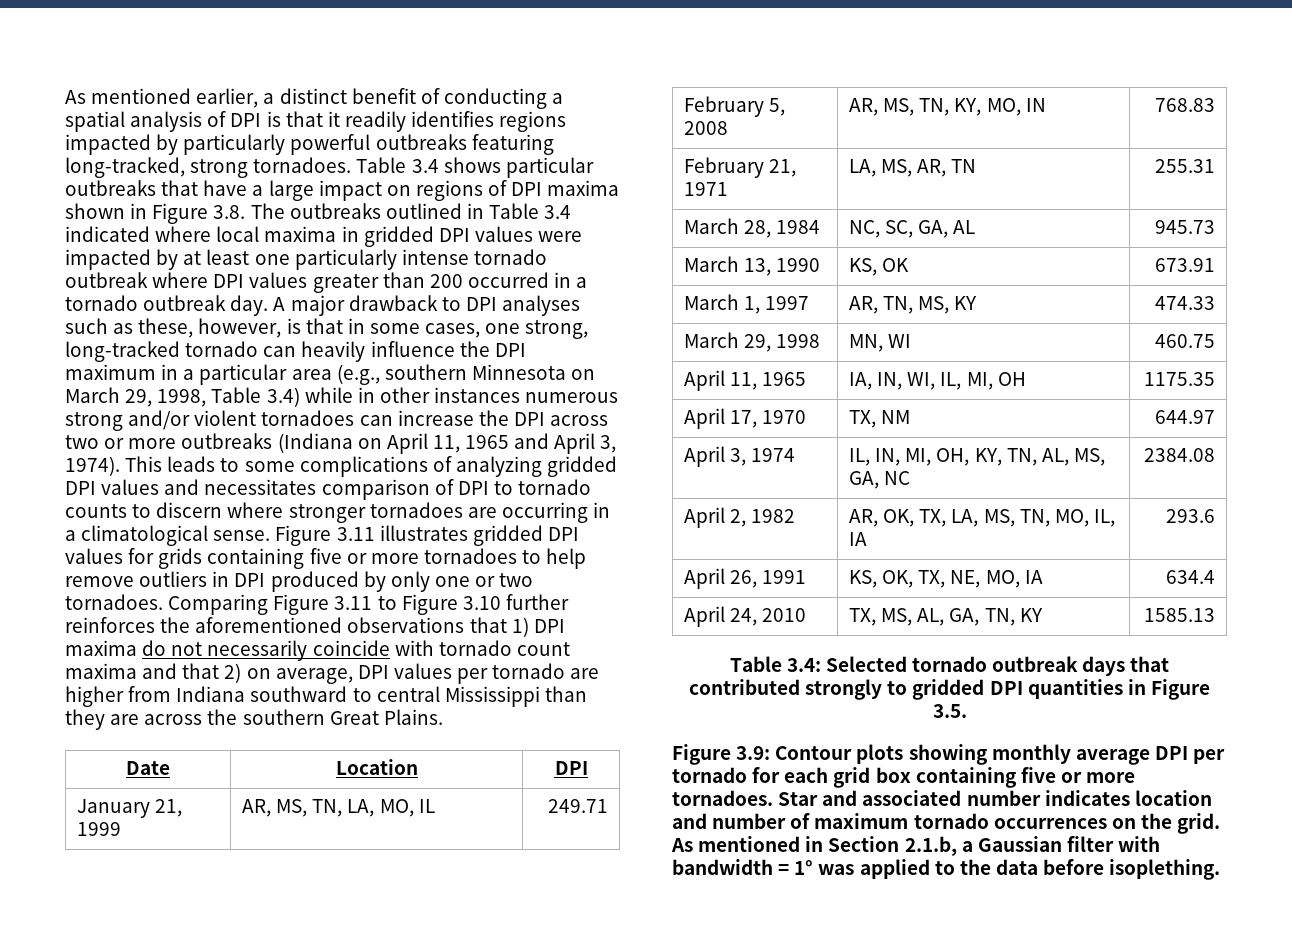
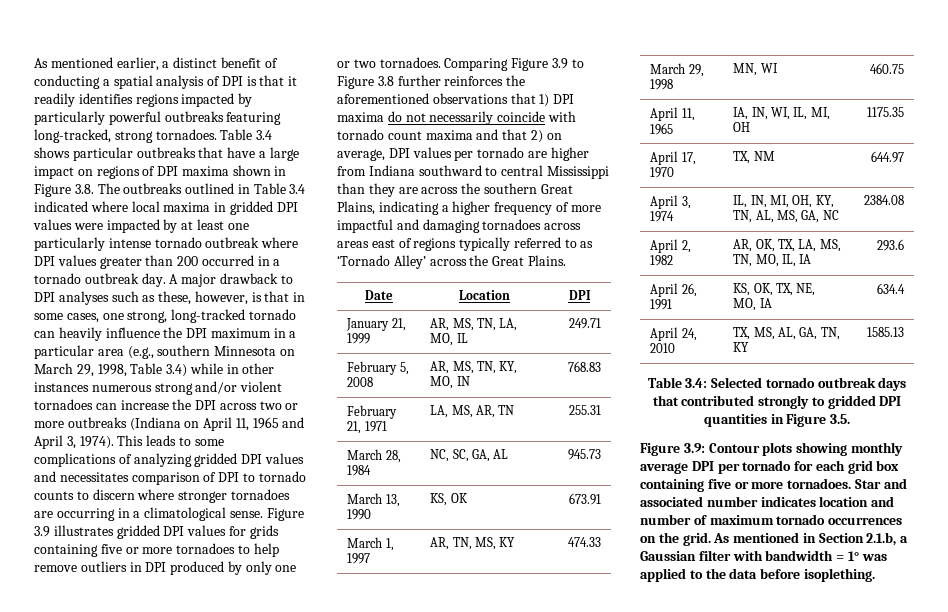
- Figure 3.11 illustrates gridded DPI values for grids containing five or more tornadoes to help remove outliers in DPI produced by only one or two tornadoes.
+ Figure 3.9 illustrates gridded DPI values for grids containing five or more tornadoes to help remove outliers in DPI produced by only one or two tornadoes.
- Comparing Figure 3.11 to Figure 3.10 further reinforces the aforementioned observations that 1) DPI maxima do not necessarily coincide with tornado count maxima and that 2) on average, DPI values per tornado are higher from Indiana southward to central Mississippi than they are across the southern Great Plains.
+ Comparing Figure 3.9 to Figure 3.8 further reinforces the aforementioned observations that 1) DPI maxima do not necessarily coincide with tornado count maxima and that 2) on average, DPI values per tornado are higher from Indiana southward to central Mississippi than they are across the southern Great Plains, indicating a higher frequency of more impactful and damaging tornadoes across areas east of regions typically referred to as ‘Tornado Alley’ across the Great Plains.

